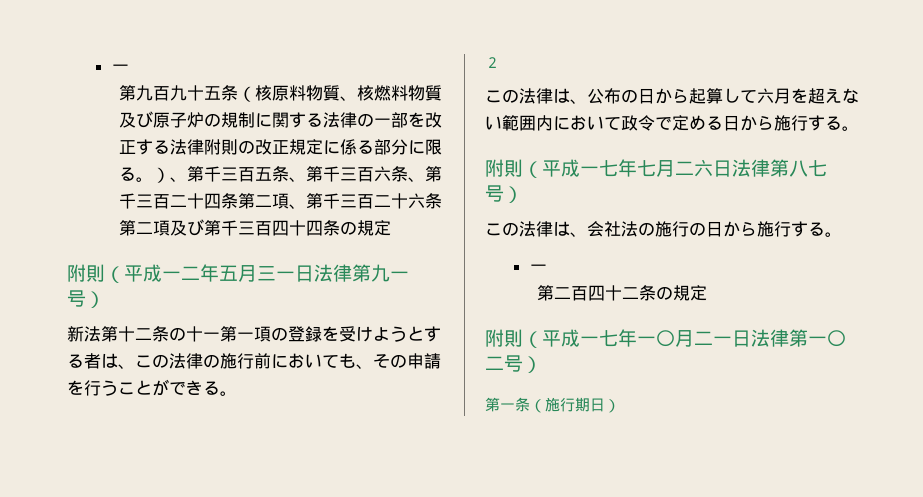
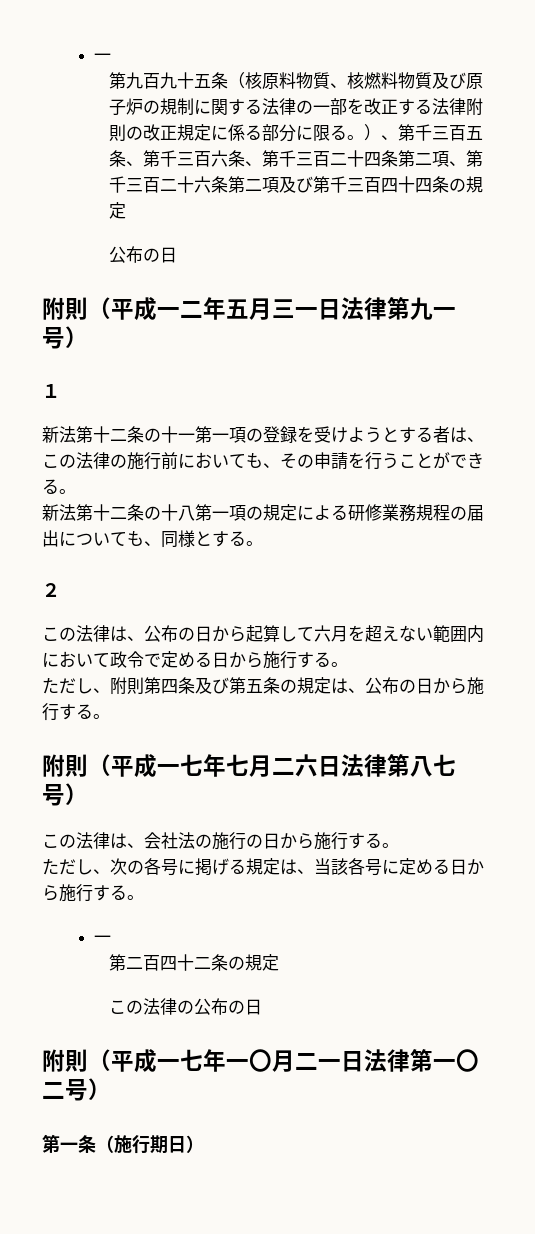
  第九百九十五条（核原料物質、核燃料物質及び原子炉の規制に関する法律の一部を改正する法律附則の改正規定に係る部分に限る。）、第千三百五条、第千三百六条、第千三百二十四条第二項、第千三百二十六条第二項及び第千三百四十四条の規定
+ 公布の日
+ １
+ 新法第十二条の十八第一項の規定による研修業務規程の届出についても、同様とする。
+ ただし、附則第四条及び第五条の規定は、公布の日から施行する。
+ ただし、次の各号に掲げる規定は、当該各号に定める日から施行する。
+ この法律の公布の日

